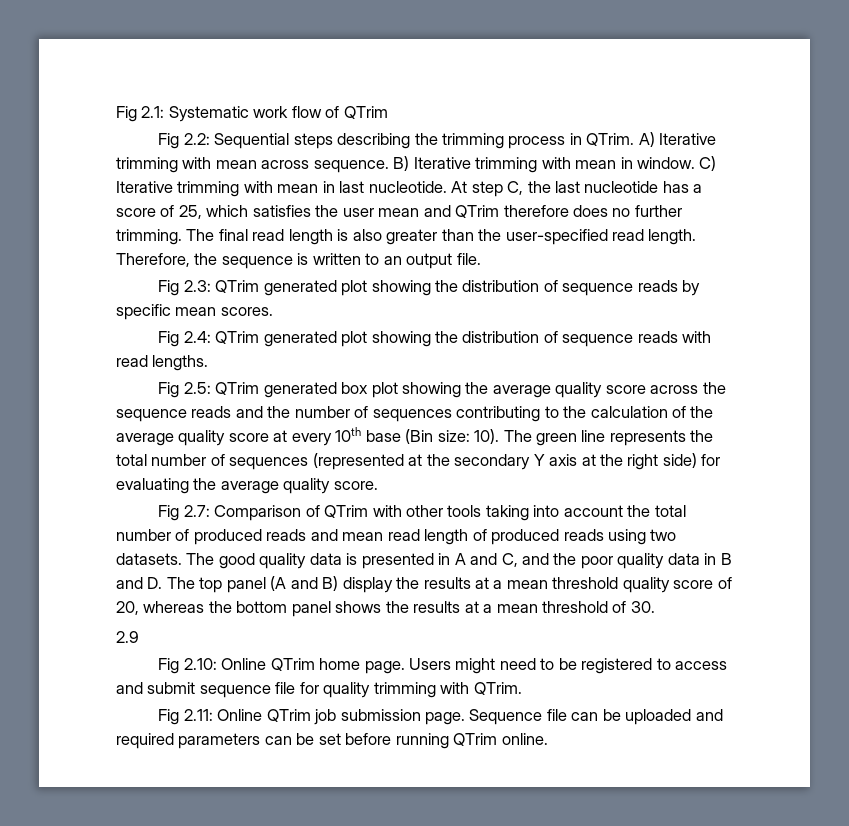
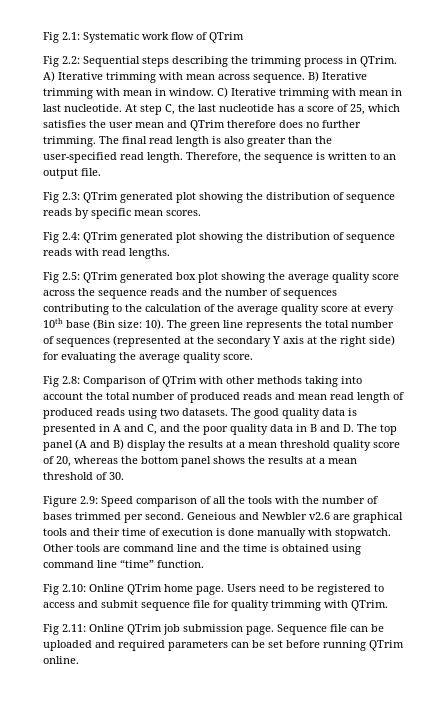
- Fig 2.7: Comparison of QTrim with other tools taking into account the total number of produced reads and mean read length of produced reads using two datasets.
+ Fig 2.8: Comparison of QTrim with other methods taking into account the total number of produced reads and mean read length of produced reads using two datasets.
- 2.9
+ Figure 2.9: Speed comparison of all the tools with the number of bases trimmed per second. Geneious and Newbler v2.6 are graphical tools and their time of execution is done manually with stopwatch. Other tools are command line and the time is obtained using command line “time” function.
- Users might need to be registered to access and submit sequence file for quality trimming with QTrim.
+ Users need to be registered to access and submit sequence file for quality trimming with QTrim.

